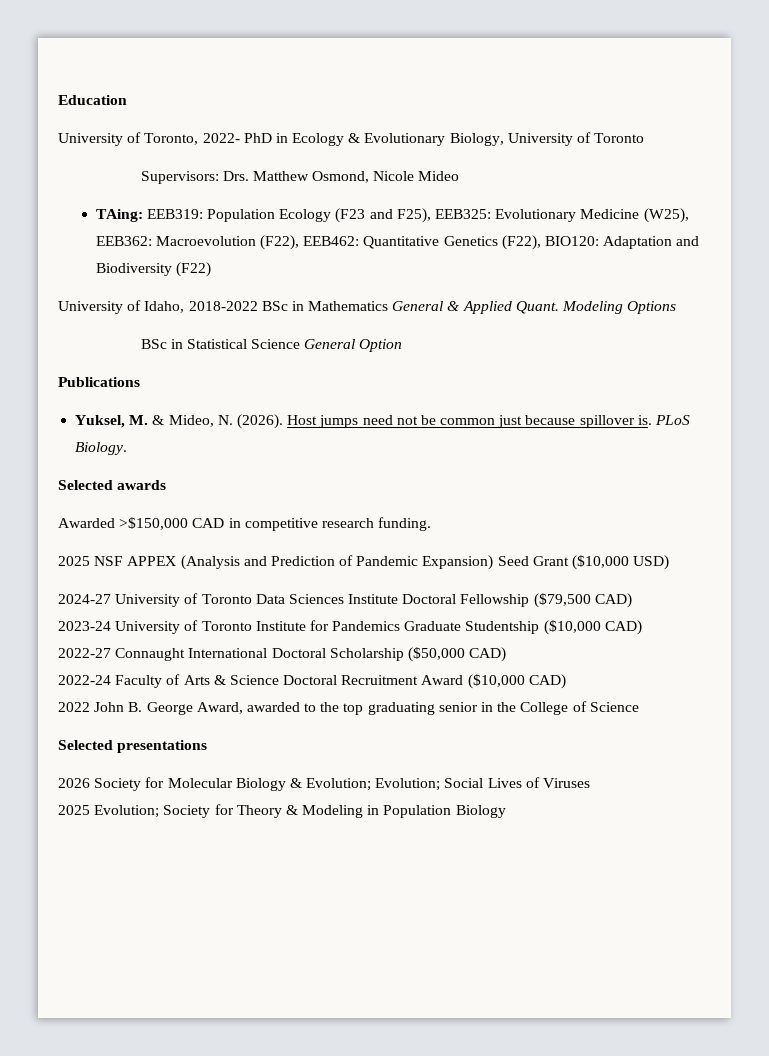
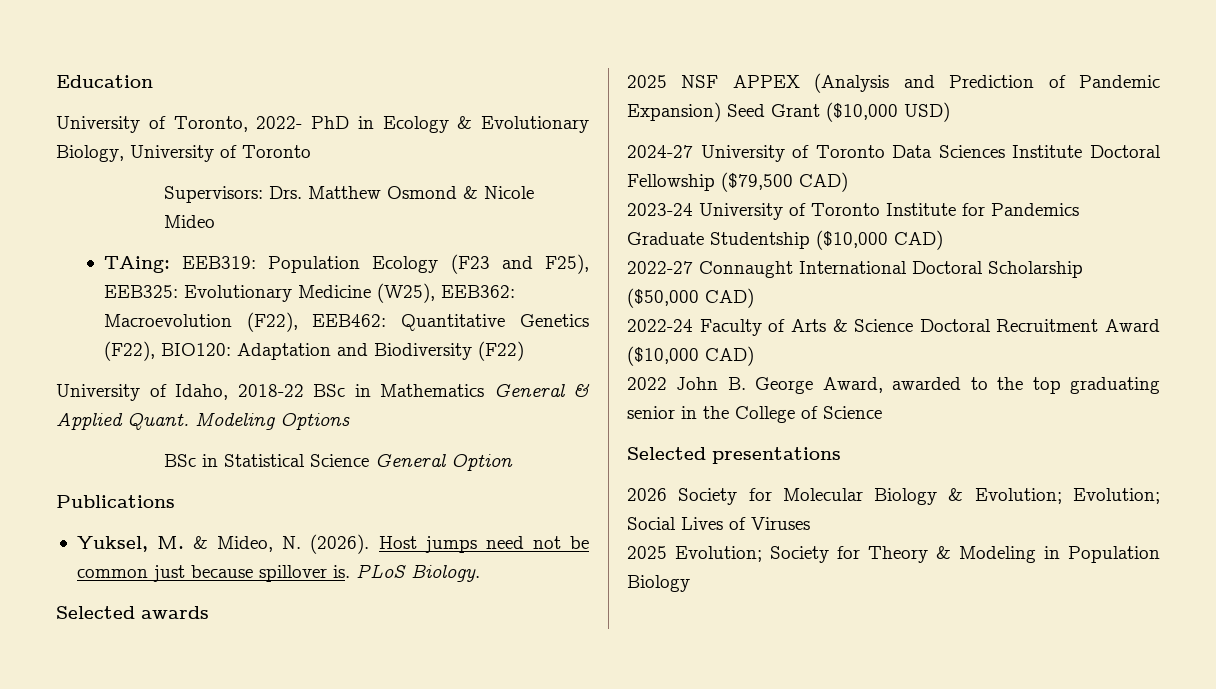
- Supervisors: Drs. Matthew Osmond, Nicole Mideo
+ Supervisors: Drs. Matthew Osmond & Nicole Mideo
- University of Idaho, 2018-2022 BSc in Mathematics General & Applied Quant.
+ University of Idaho, 2018-22 BSc in Mathematics General & Applied Quant.
- Awarded >$150,000 CAD in competitive research funding.

